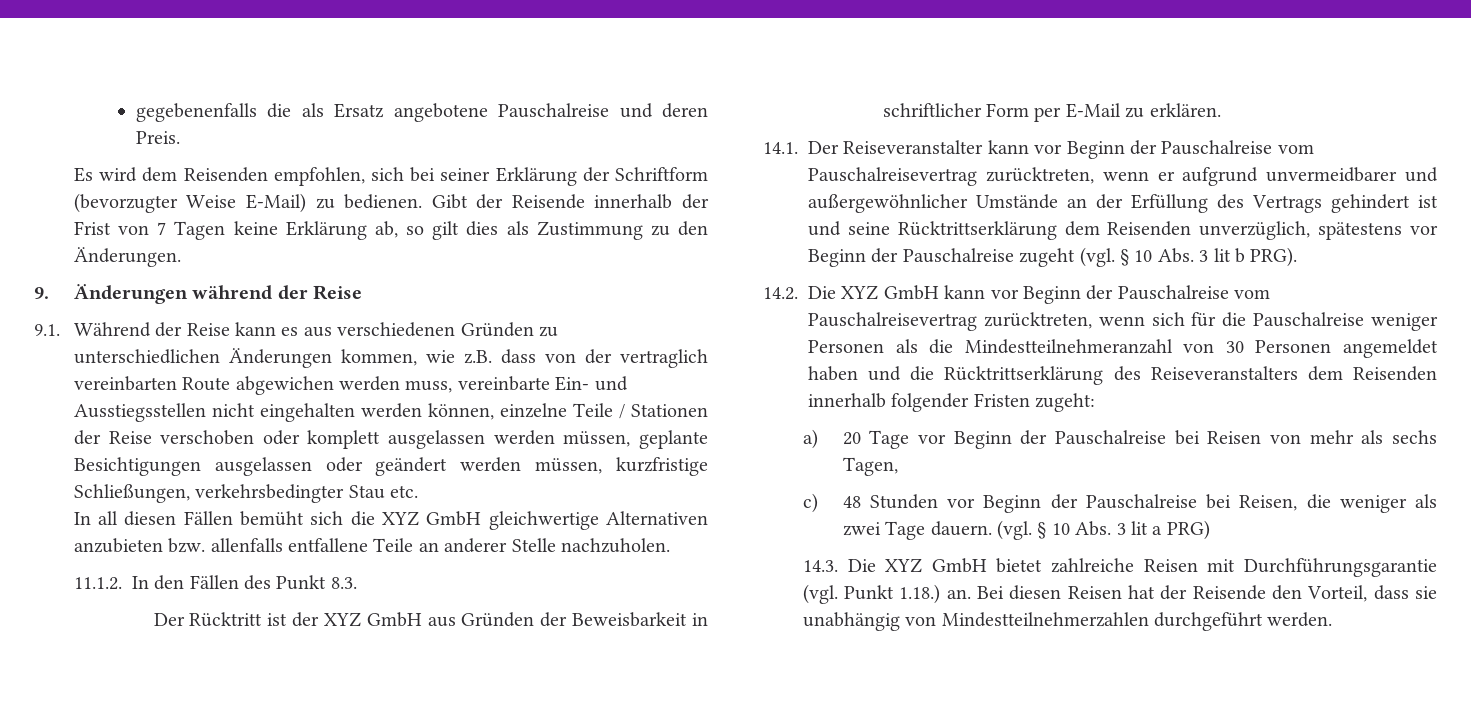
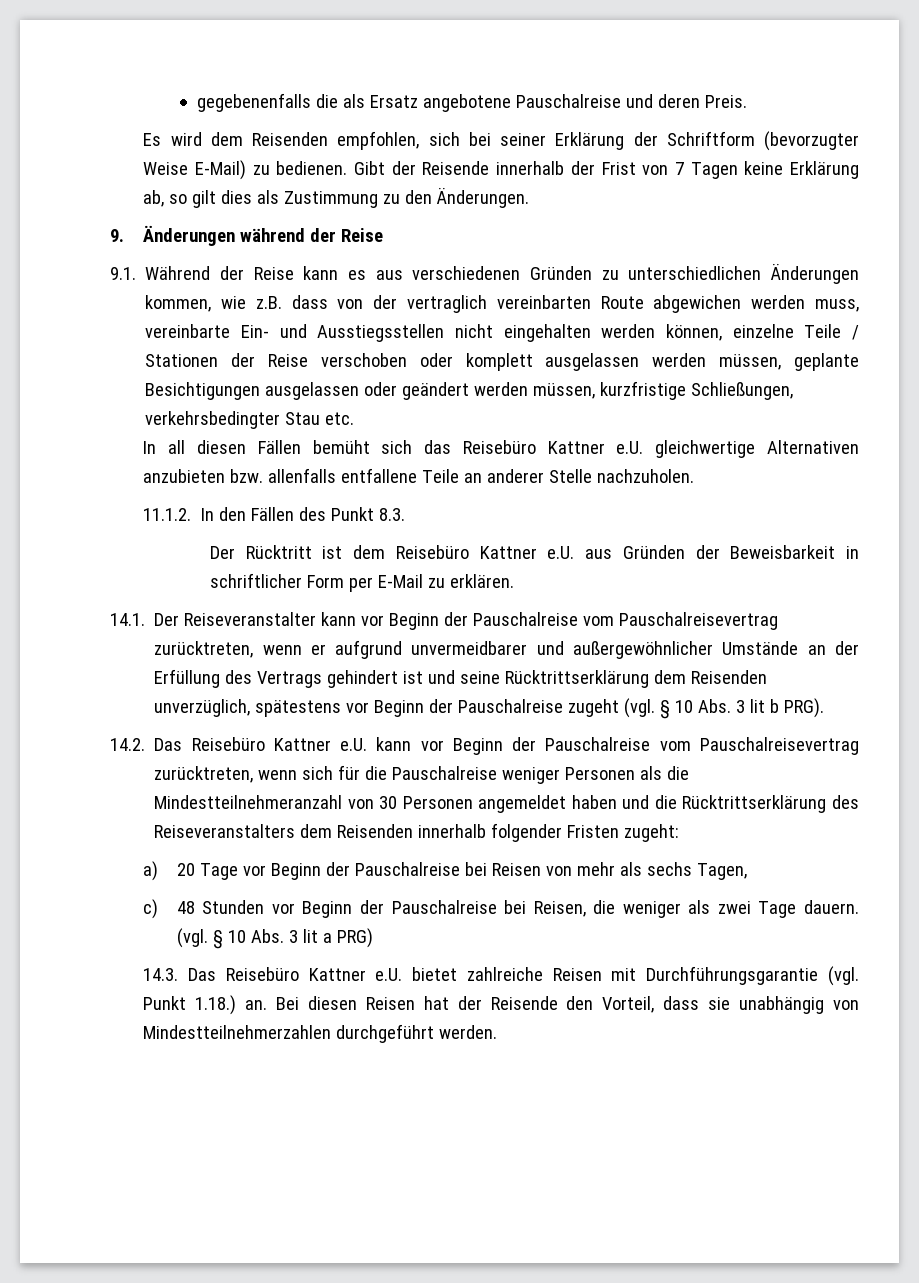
- In all diesen Fällen bemüht sich die XYZ GmbH gleichwertige Alternativen anzubieten bzw. allenfalls entfallene Teile an anderer Stelle nachzuholen.
+ In all diesen Fällen bemüht sich das Reisebüro Kattner e.U. gleichwertige Alternativen anzubieten bzw. allenfalls entfallene Teile an anderer Stelle nachzuholen.
- Der Rücktritt ist der XYZ GmbH aus Gründen der Beweisbarkeit in schriftlicher Form per E-Mail zu erklären.
+ Der Rücktritt ist dem Reisebüro Kattner e.U. aus Gründen der Beweisbarkeit in schriftlicher Form per E-Mail zu erklären.
- 14.2. Die XYZ GmbH kann vor Beginn der Pauschalreise vom Pauschalreisevertrag zurücktreten, wenn sich für die Pauschalreise weniger Personen als die Mindestteilnehmeranzahl von 30 Personen angemeldet haben und die Rücktrittserklärung des Reiseveranstalters dem Reisenden innerhalb folgender Fristen zugeht:
+ 14.2. Das Reisebüro Kattner e.U. kann vor Beginn der Pauschalreise vom Pauschalreisevertrag zurücktreten, wenn sich für die Pauschalreise weniger Personen als die Mindestteilnehmeranzahl von 30 Personen angemeldet haben und die Rücktrittserklärung des Reiseveranstalters dem Reisenden innerhalb folgender Fristen zugeht:
- 14.3. Die XYZ GmbH bietet zahlreiche Reisen mit Durchführungsgarantie (vgl. Punkt 1.18.) an.
+ 14.3. Das Reisebüro Kattner e.U. bietet zahlreiche Reisen mit Durchführungsgarantie (vgl. Punkt 1.18.) an.

